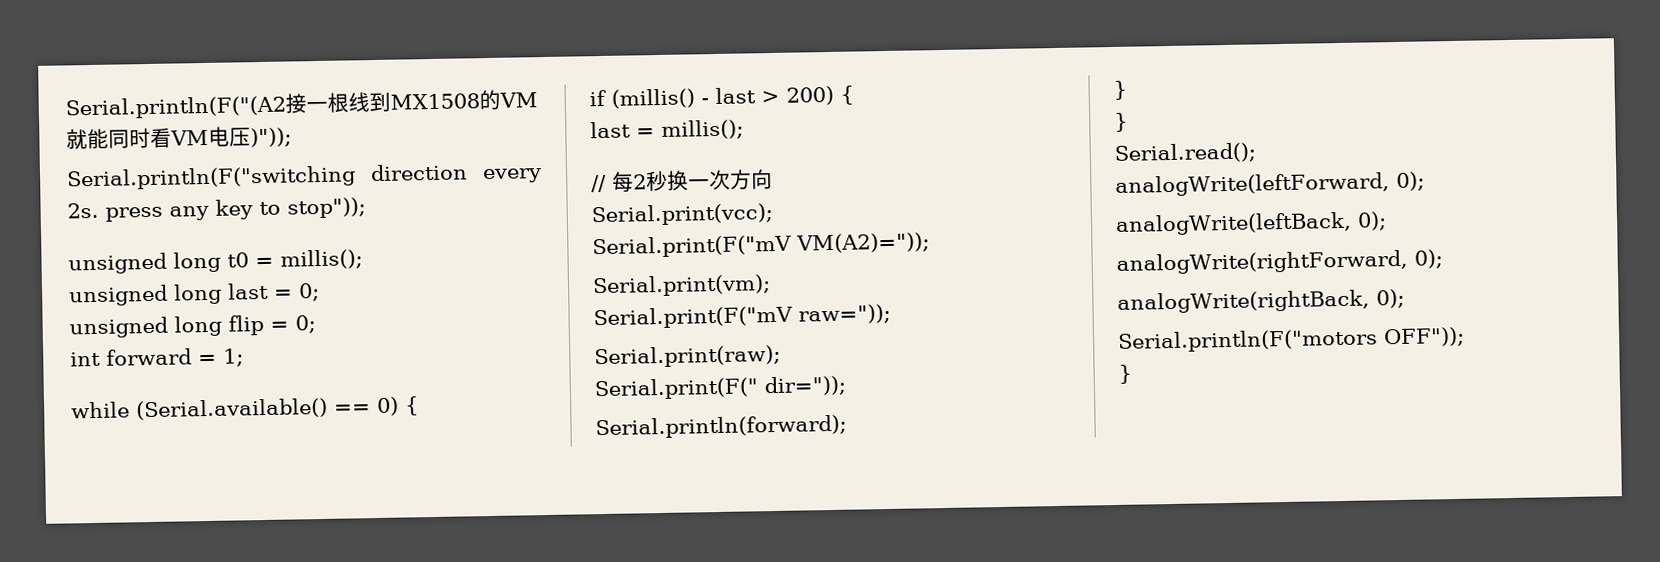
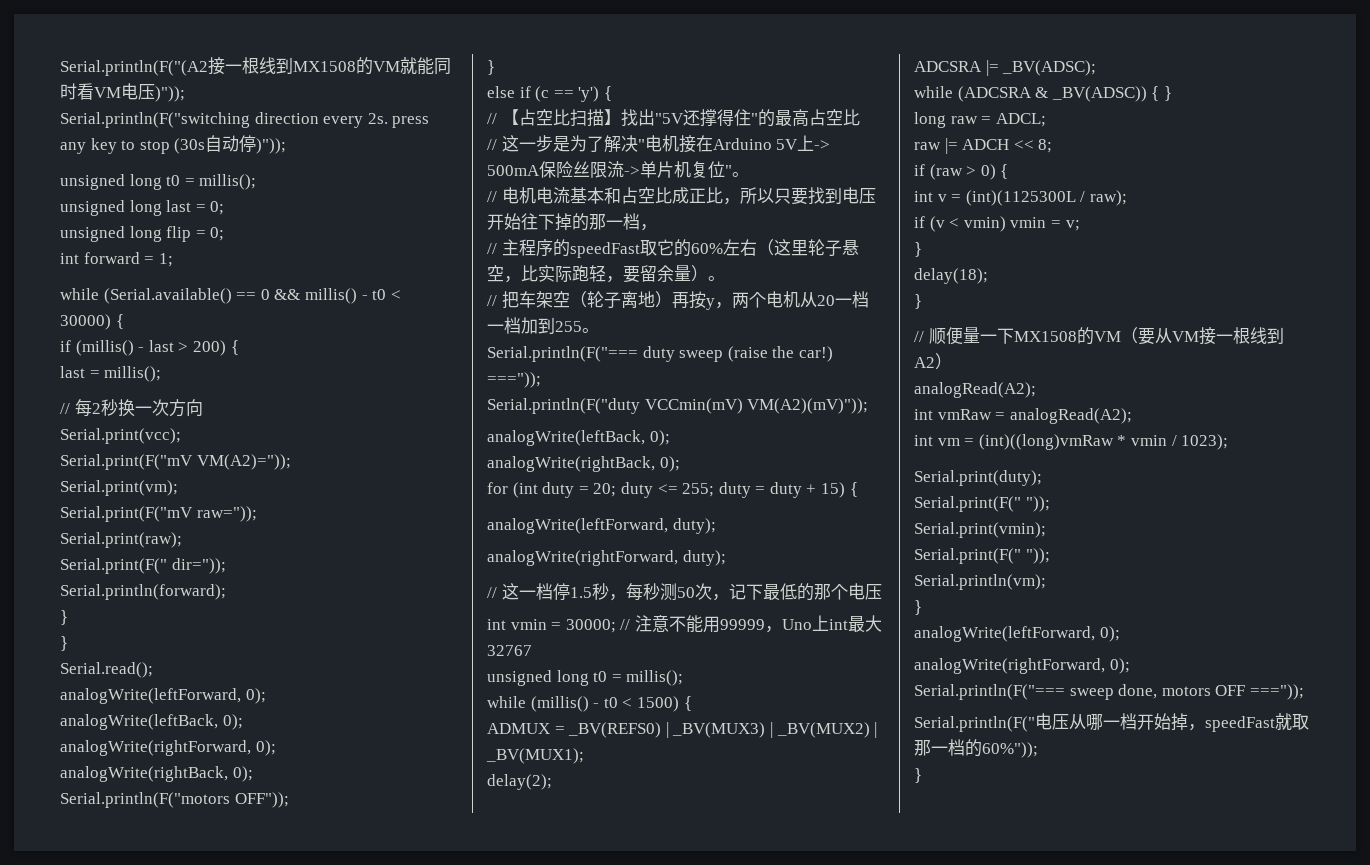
- Serial.println(F("switching direction every 2s. press any key to stop"));
+ Serial.println(F("switching direction every 2s. press any key to stop (30s自动停)"));
- while (Serial.available() == 0) {
+ while (Serial.available() == 0 && millis() - t0 < 30000) {
+ else if (c == 'y') {
+ // 【占空比扫描】找出"5V还撑得住"的最高占空比
+ // 这一步是为了解决"电机接在Arduino 5V上-> 500mA保险丝限流->单片机复位"。
+ // 电机电流基本和占空比成正比，所以只要找到电压开始往下掉的那一档，
+ // 主程序的speedFast取它的60%左右（这里轮子悬空，比实际跑轻，要留余量）。
+ // 把车架空（轮子离地）再按y，两个电机从20一档一档加到255。
+ Serial.println(F("=== duty sweep (raise the car!) ==="));
+ Serial.println(F("duty VCCmin(mV) VM(A2)(mV)"));
+ analogWrite(leftBack, 0);
+ analogWrite(rightBack, 0);
+ for (int duty = 20; duty <= 255; duty = duty + 15) {
+ analogWrite(leftForward, duty);
+ analogWrite(rightForward, duty);
+ // 这一档停1.5秒，每秒测50次，记下最低的那个电压
+ int vmin = 30000; // 注意不能用99999，Uno上int最大32767
+ unsigned long t0 = millis();
+ while (millis() - t0 < 1500) {
+ ADMUX = _BV(REFS0) | _BV(MUX3) | _BV(MUX2) | _BV(MUX1);
+ delay(2);
+ ADCSRA |= _BV(ADSC);
+ while (ADCSRA & _BV(ADSC)) { }
+ long raw = ADCL;
+ raw |= ADCH << 8;
+ if (raw > 0) {
+ int v = (int)(1125300L / raw);
+ if (v < vmin) vmin = v;
+ }
+ delay(18);
+ }
+ // 顺便量一下MX1508的VM（要从VM接一根线到A2）
+ analogRead(A2);
+ int vmRaw = analogRead(A2);
+ int vm = (int)((long)vmRaw * vmin / 1023);
+ Serial.print(duty);
+ Serial.print(F(" "));
+ Serial.print(vmin);
+ Serial.print(F(" "));
+ Serial.println(vm);
+ }
+ analogWrite(leftForward, 0);
+ analogWrite(rightForward, 0);
+ Serial.println(F("=== sweep done, motors OFF ==="));
+ Serial.println(F("电压从哪一档开始掉，speedFast就取那一档的60%"));
+ }

